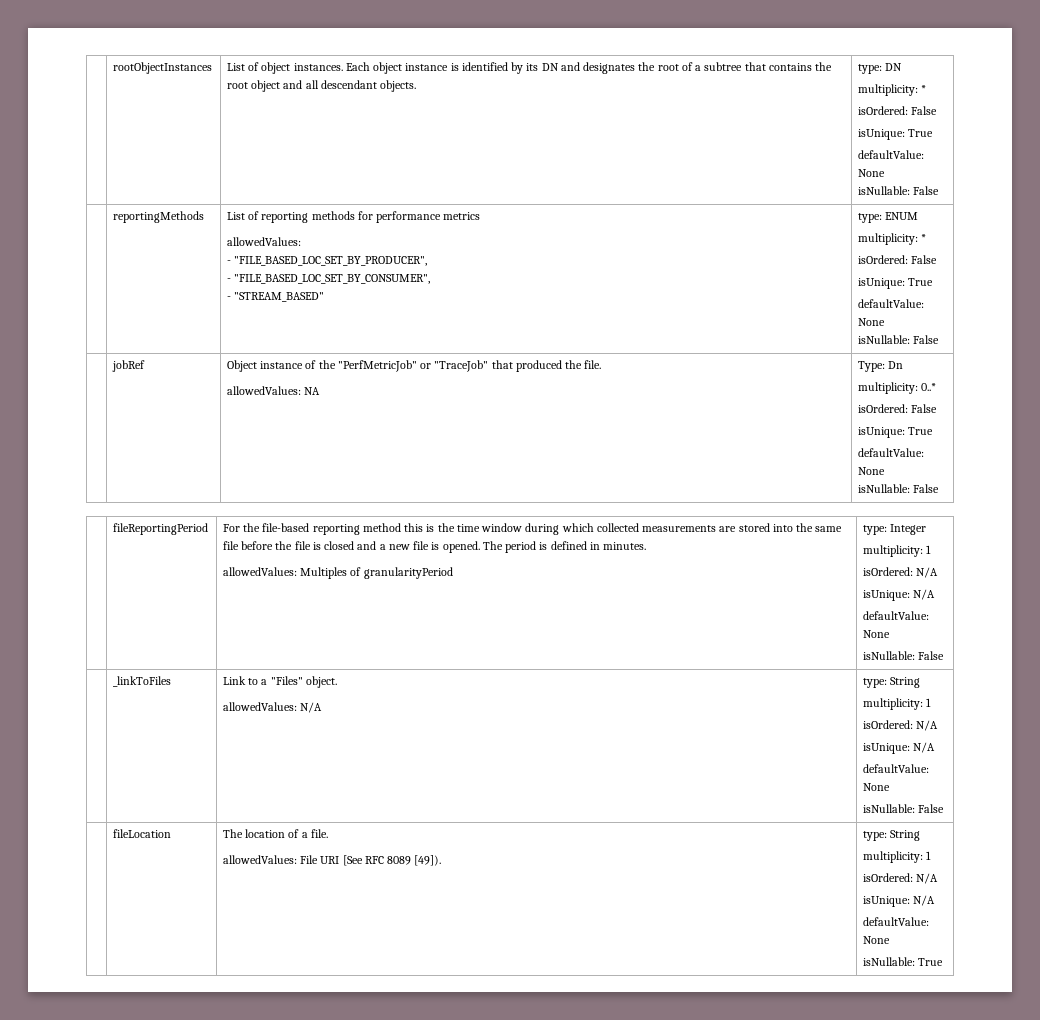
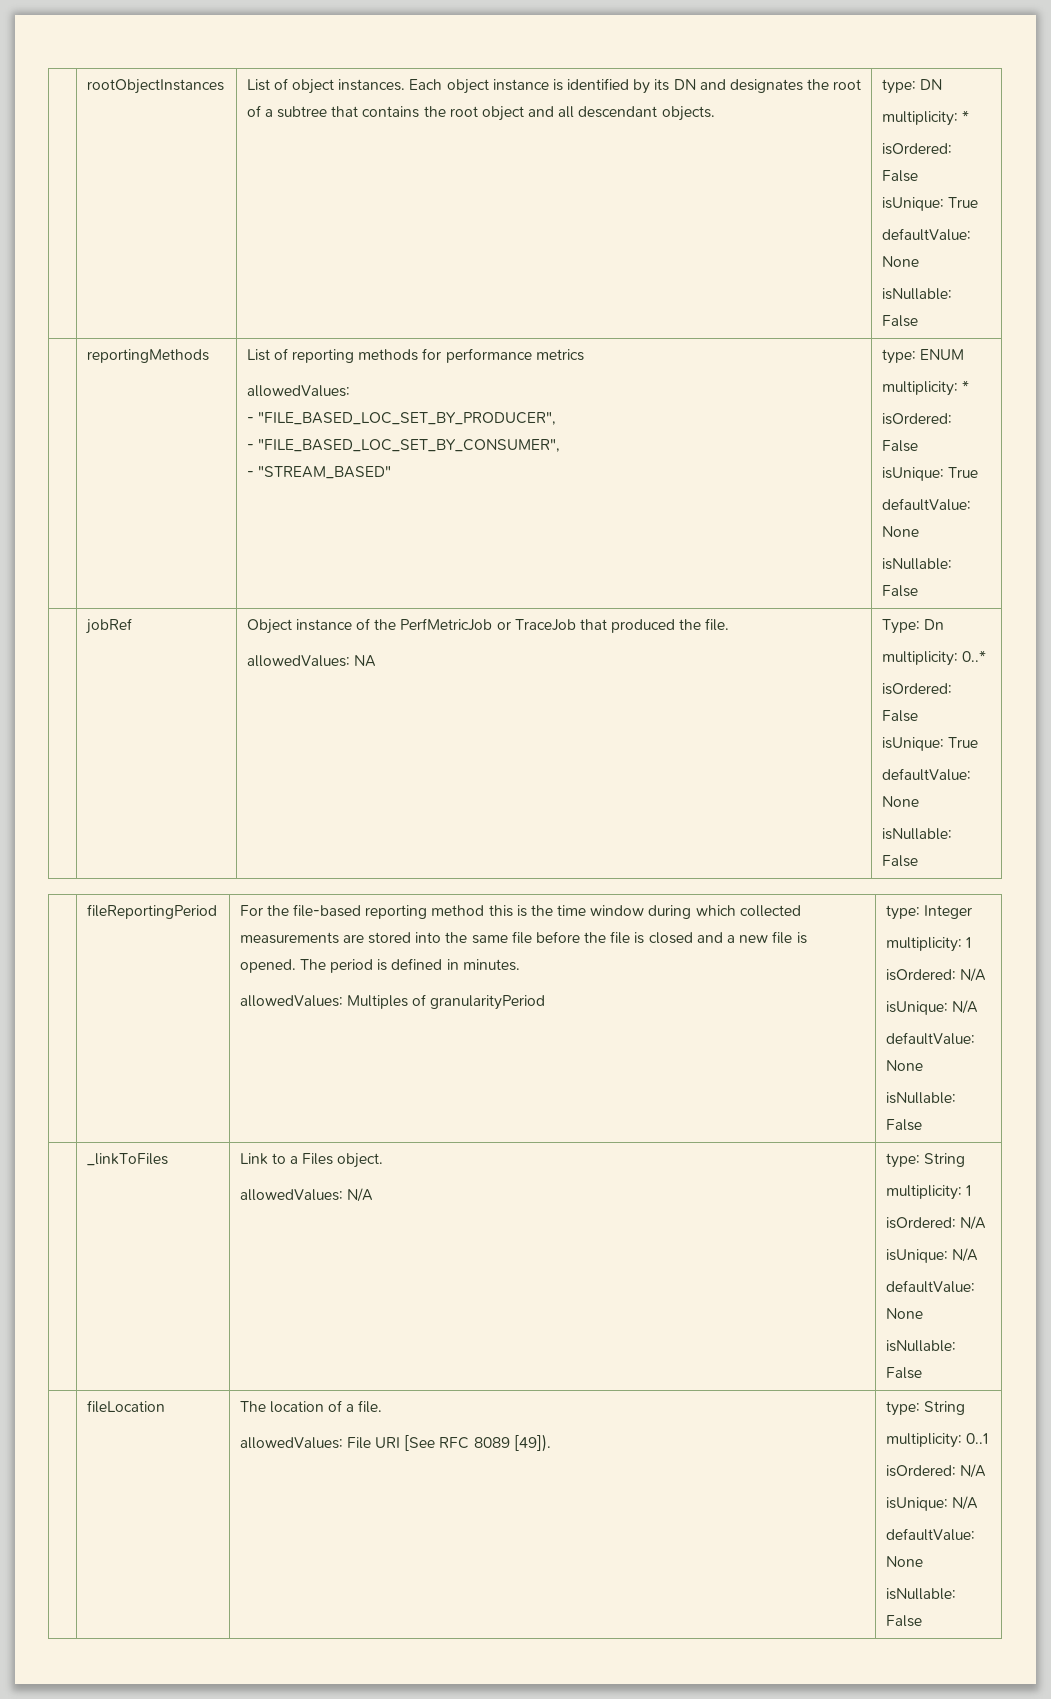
- | jobRef | Object instance of the "PerfMetricJob" or "TraceJob" that produced the file.
+ | jobRef | Object instance of the PerfMetricJob or TraceJob that produced the file.
- | _linkToFiles | Link to a "Files" object.
+ | _linkToFiles | Link to a Files object.
  | fileLocation | The location of a file.
  allowedValues: File URI [See RFC 8089 [49]). | type: String
- multiplicity: 1
+ multiplicity: 0..1
  isOrdered: N/A
  isUnique: N/A
  defaultValue: None
- isNullable: True
+ isNullable: False

